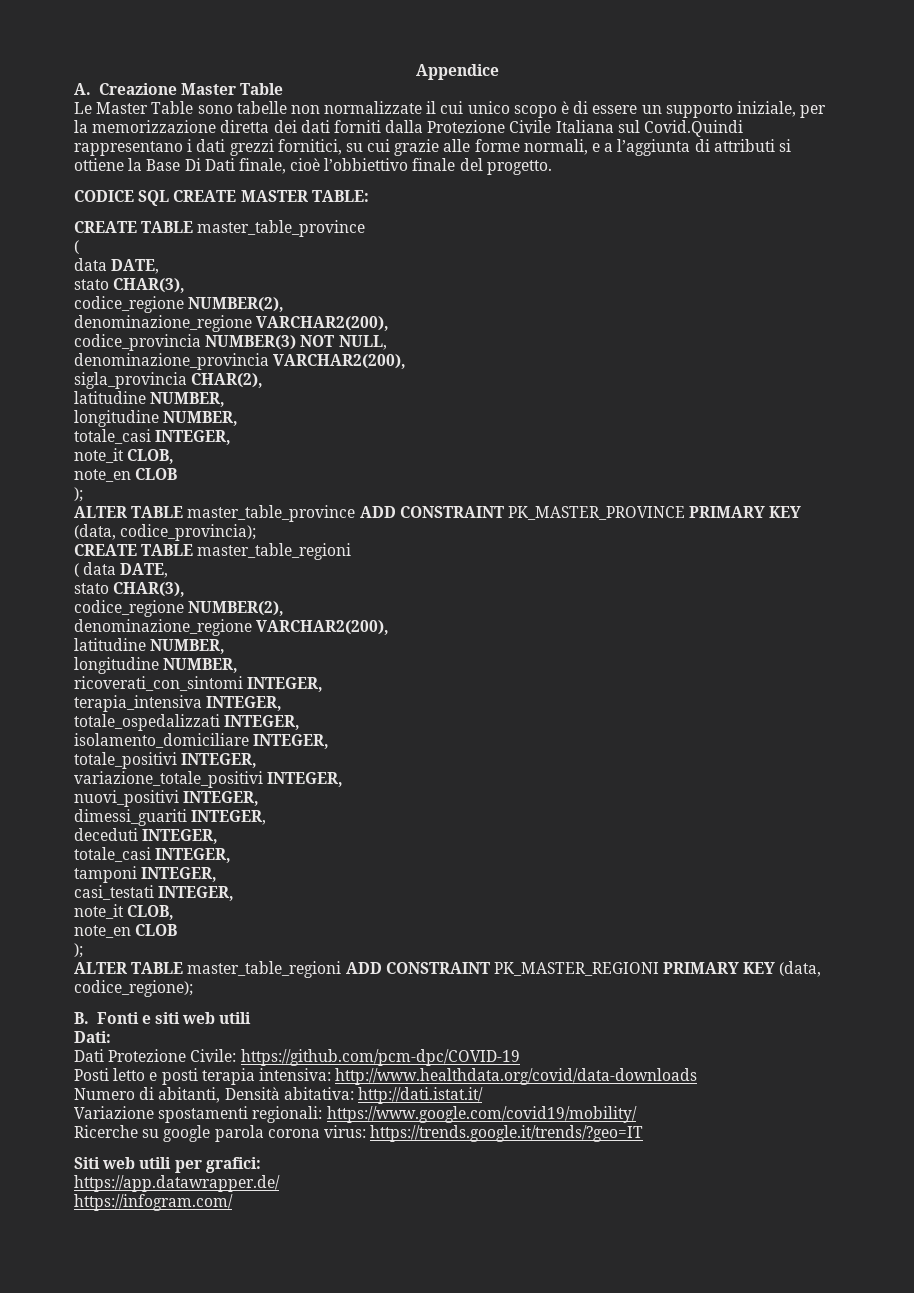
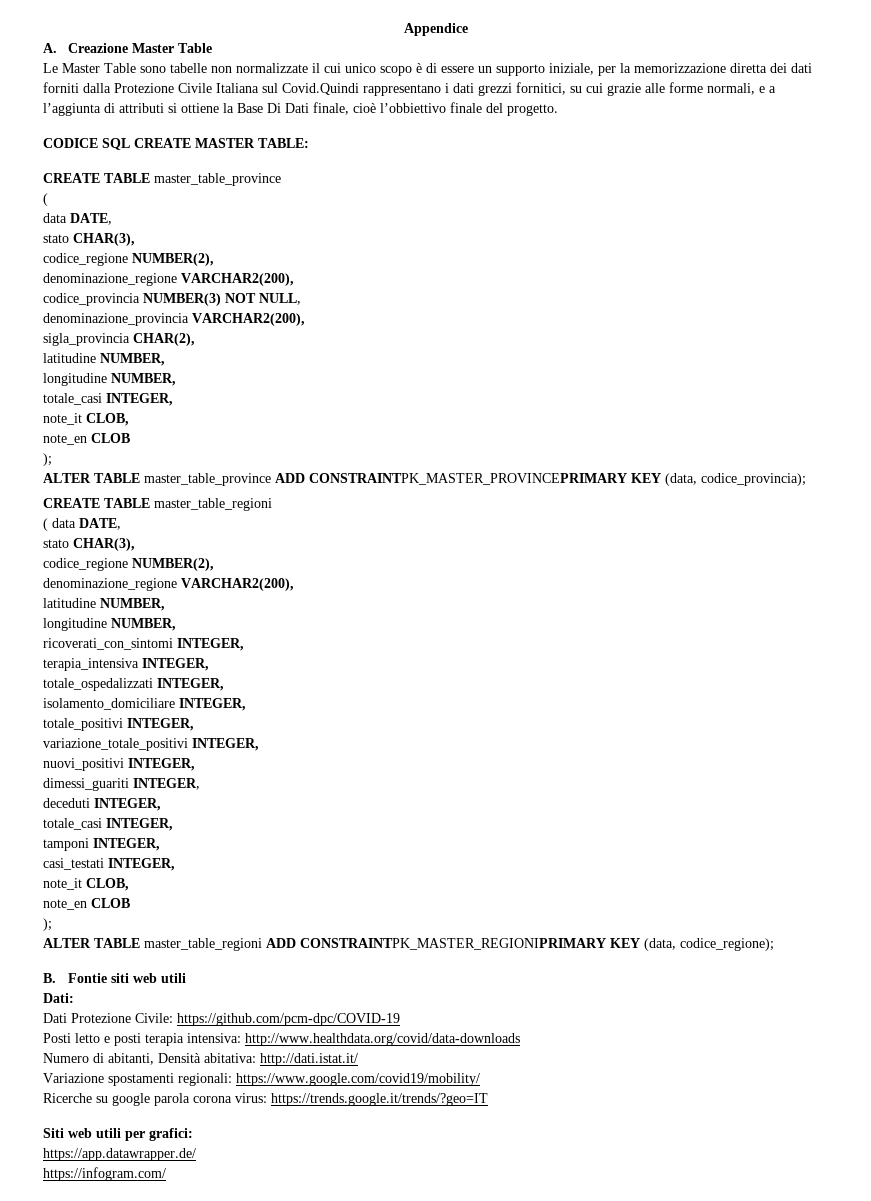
- ALTER TABLE master_table_province ADD CONSTRAINT PK_MASTER_PROVINCE PRIMARY KEY (data, codice_provincia);
+ ALTER TABLE master_table_province ADD CONSTRAINTPK_MASTER_PROVINCEPRIMARY KEY (data, codice_provincia);
- ALTER TABLE master_table_regioni ADD CONSTRAINT PK_MASTER_REGIONI PRIMARY KEY (data, codice_regione);
+ ALTER TABLE master_table_regioni ADD CONSTRAINTPK_MASTER_REGIONIPRIMARY KEY (data, codice_regione);
- B. Fonti e siti web utili
+ B. Fontie siti web utili

